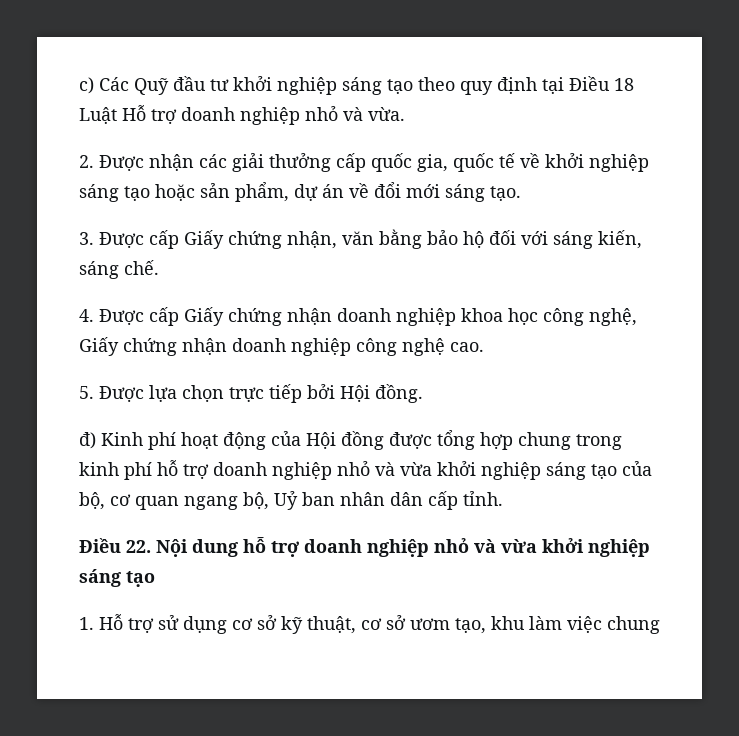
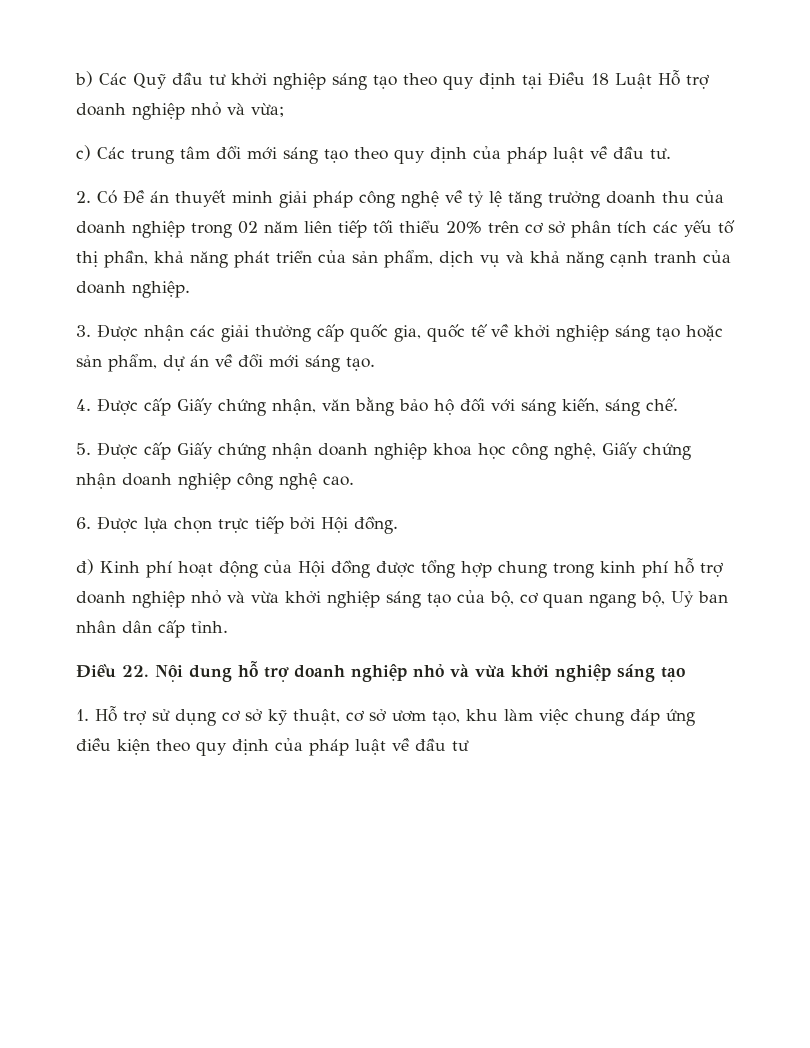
- c) Các Quỹ đầu tư khởi nghiệp sáng tạo theo quy định tại Điều 18 Luật Hỗ trợ doanh nghiệp nhỏ và vừa.
- 2. Được nhận các giải thưởng cấp quốc gia, quốc tế về khởi nghiệp sáng tạo hoặc sản phẩm, dự án về đổi mới sáng tạo.
+ b) Các Quỹ đầu tư khởi nghiệp sáng tạo theo quy định tại Điều 18 Luật Hỗ trợ doanh nghiệp nhỏ và vừa;
+ c) Các trung tâm đổi mới sáng tạo theo quy định của pháp luật về đầu tư.
+ 2. Có Đề án thuyết minh giải pháp công nghệ về tỷ lệ tăng trưởng doanh thu của doanh nghiệp trong 02 năm liên tiếp tối thiểu 20% trên cơ sở phân tích các yếu tố thị phần, khả năng phát triển của sản phẩm, dịch vụ và khả năng cạnh tranh của doanh nghiệp.
+ 3. Được nhận các giải thưởng cấp quốc gia, quốc tế về khởi nghiệp sáng tạo hoặc sản phẩm, dự án về đổi mới sáng tạo.
- 3. Được cấp Giấy chứng nhận, văn bằng bảo hộ đối với sáng kiến, sáng chế.
+ 4. Được cấp Giấy chứng nhận, văn bằng bảo hộ đối với sáng kiến, sáng chế.
- 4. Được cấp Giấy chứng nhận doanh nghiệp khoa học công nghệ, Giấy chứng nhận doanh nghiệp công nghệ cao.
+ 5. Được cấp Giấy chứng nhận doanh nghiệp khoa học công nghệ, Giấy chứng nhận doanh nghiệp công nghệ cao.
- 5. Được lựa chọn trực tiếp bởi Hội đồng.
+ 6. Được lựa chọn trực tiếp bởi Hội đồng.
- 1. Hỗ trợ sử dụng cơ sở kỹ thuật, cơ sở ươm tạo, khu làm việc chung
+ 1. Hỗ trợ sử dụng cơ sở kỹ thuật, cơ sở ươm tạo, khu làm việc chung đáp ứng điều kiện theo quy định của pháp luật về đầu tư

